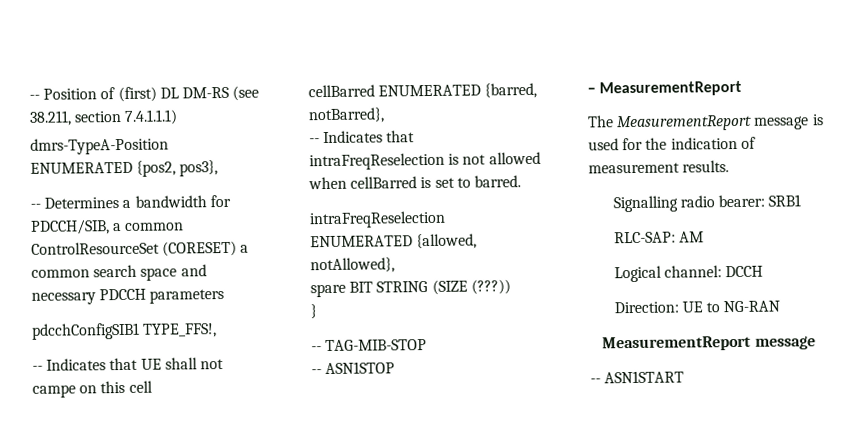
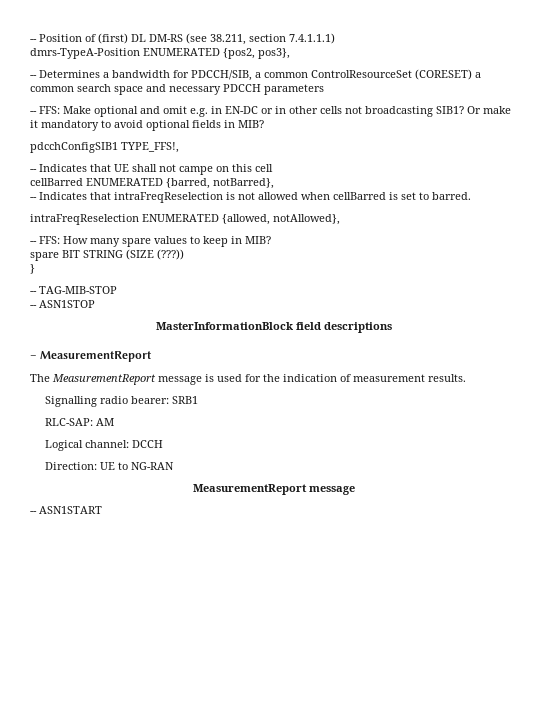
+ -- FFS: Make optional and omit e.g. in EN-DC or in other cells not broadcasting SIB1? Or make it mandatory to avoid optional fields in MIB?
+ -- FFS: How many spare values to keep in MIB?
+ MasterInformationBlock field descriptions

